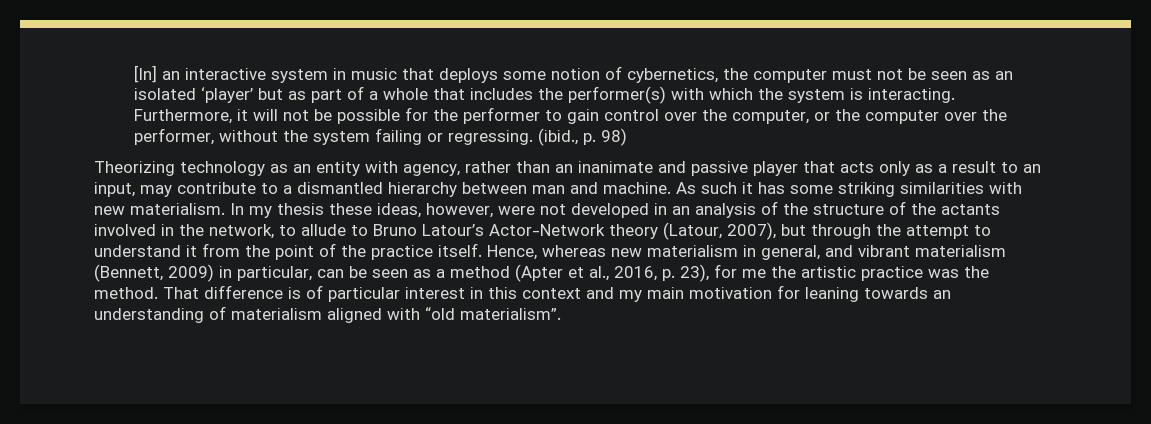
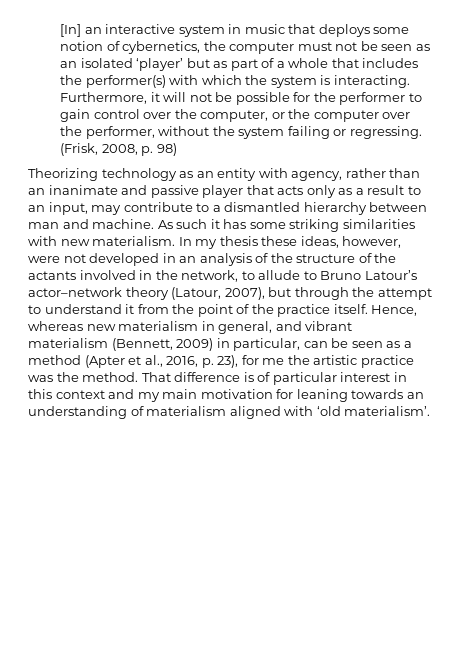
- (ibid., p. 98)
+ (Frisk, 2008, p. 98)
- In my thesis these ideas, however, were not developed in an analysis of the structure of the actants involved in the network, to allude to Bruno Latour’s Actor-Network theory (Latour, 2007), but through the attempt to understand it from the point of the practice itself.
+ In my thesis these ideas, however, were not developed in an analysis of the structure of the actants involved in the network, to allude to Bruno Latour’s actor–network theory (Latour, 2007), but through the attempt to understand it from the point of the practice itself.
- That difference is of particular interest in this context and my main motivation for leaning towards an understanding of materialism aligned with “old materialism”.
+ That difference is of particular interest in this context and my main motivation for leaning towards an understanding of materialism aligned with ‘old materialism’.

